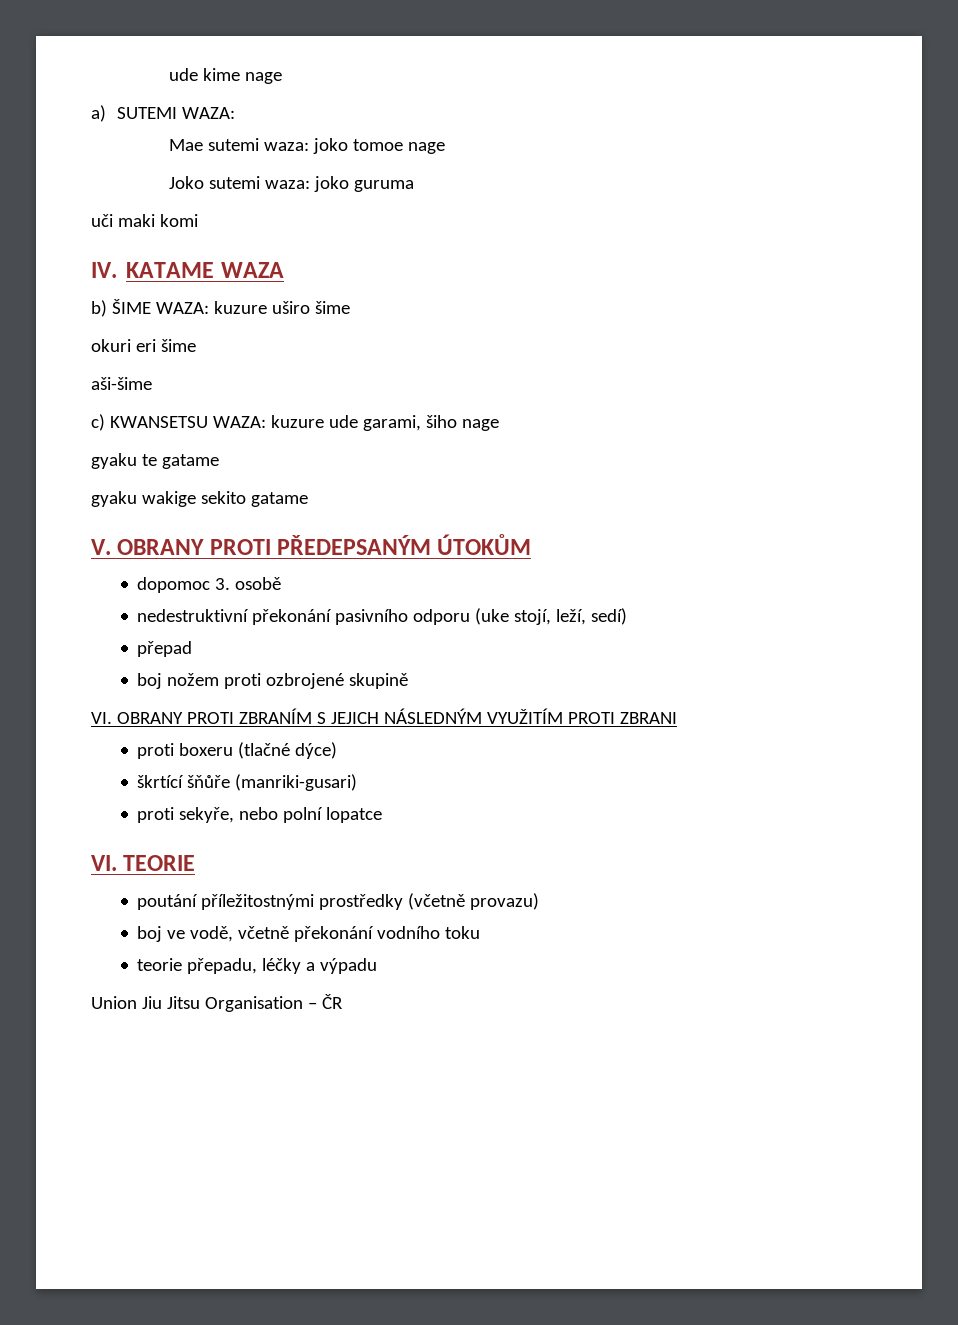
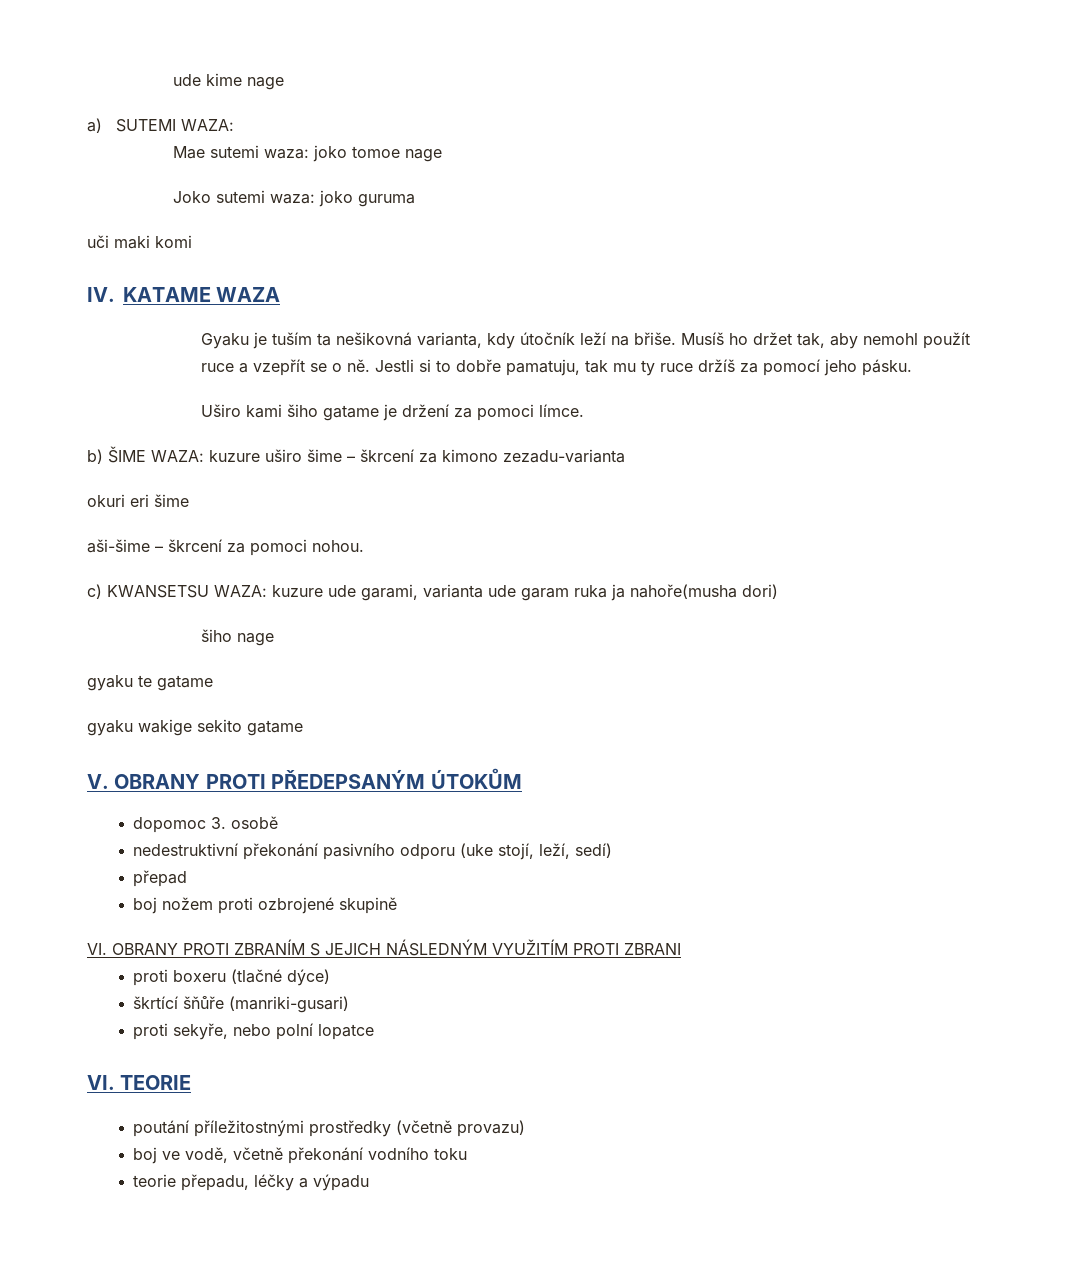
+ Gyaku je tuším ta nešikovná varianta, kdy útočník leží na břiše. Musíš ho držet tak, aby nemohl použít ruce a vzepřít se o ně. Jestli si to dobře pamatuju, tak mu ty ruce držíš za pomocí jeho pásku.
+ Uširo kami šiho gatame je držení za pomoci límce.
- b) ŠIME WAZA: kuzure uširo šime
+ b) ŠIME WAZA: kuzure uširo šime – škrcení za kimono zezadu-varianta
- aši-šime
+ aši-šime – škrcení za pomoci nohou.
- c) KWANSETSU WAZA: kuzure ude garami, šiho nage
+ c) KWANSETSU WAZA: kuzure ude garami, varianta ude garam ruka ja nahoře(musha dori)
+ šiho nage
- Union Jiu Jitsu Organisation – ČR

